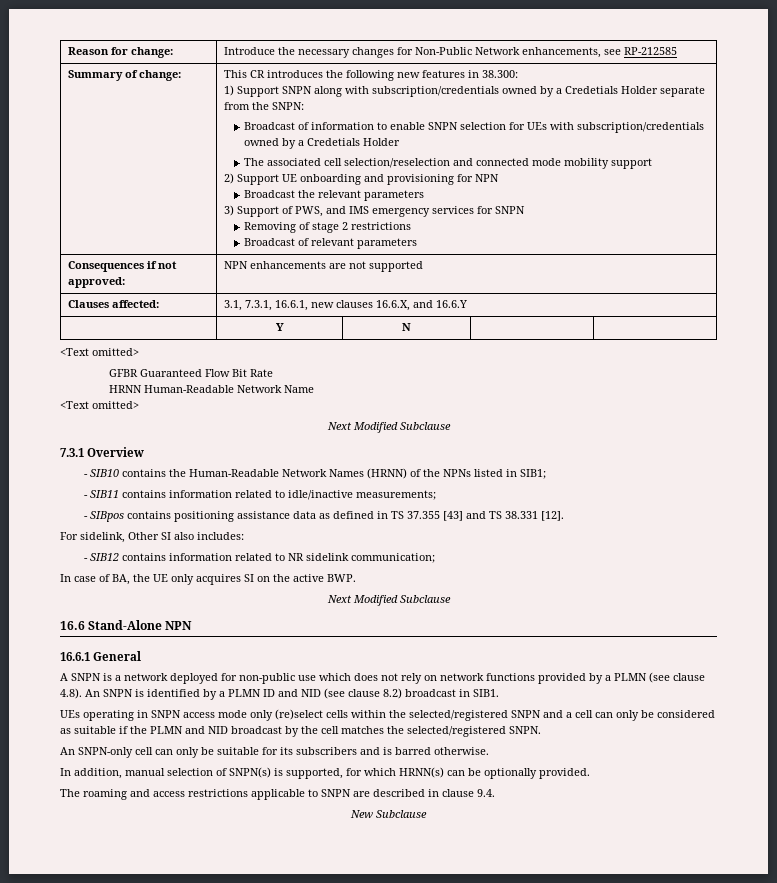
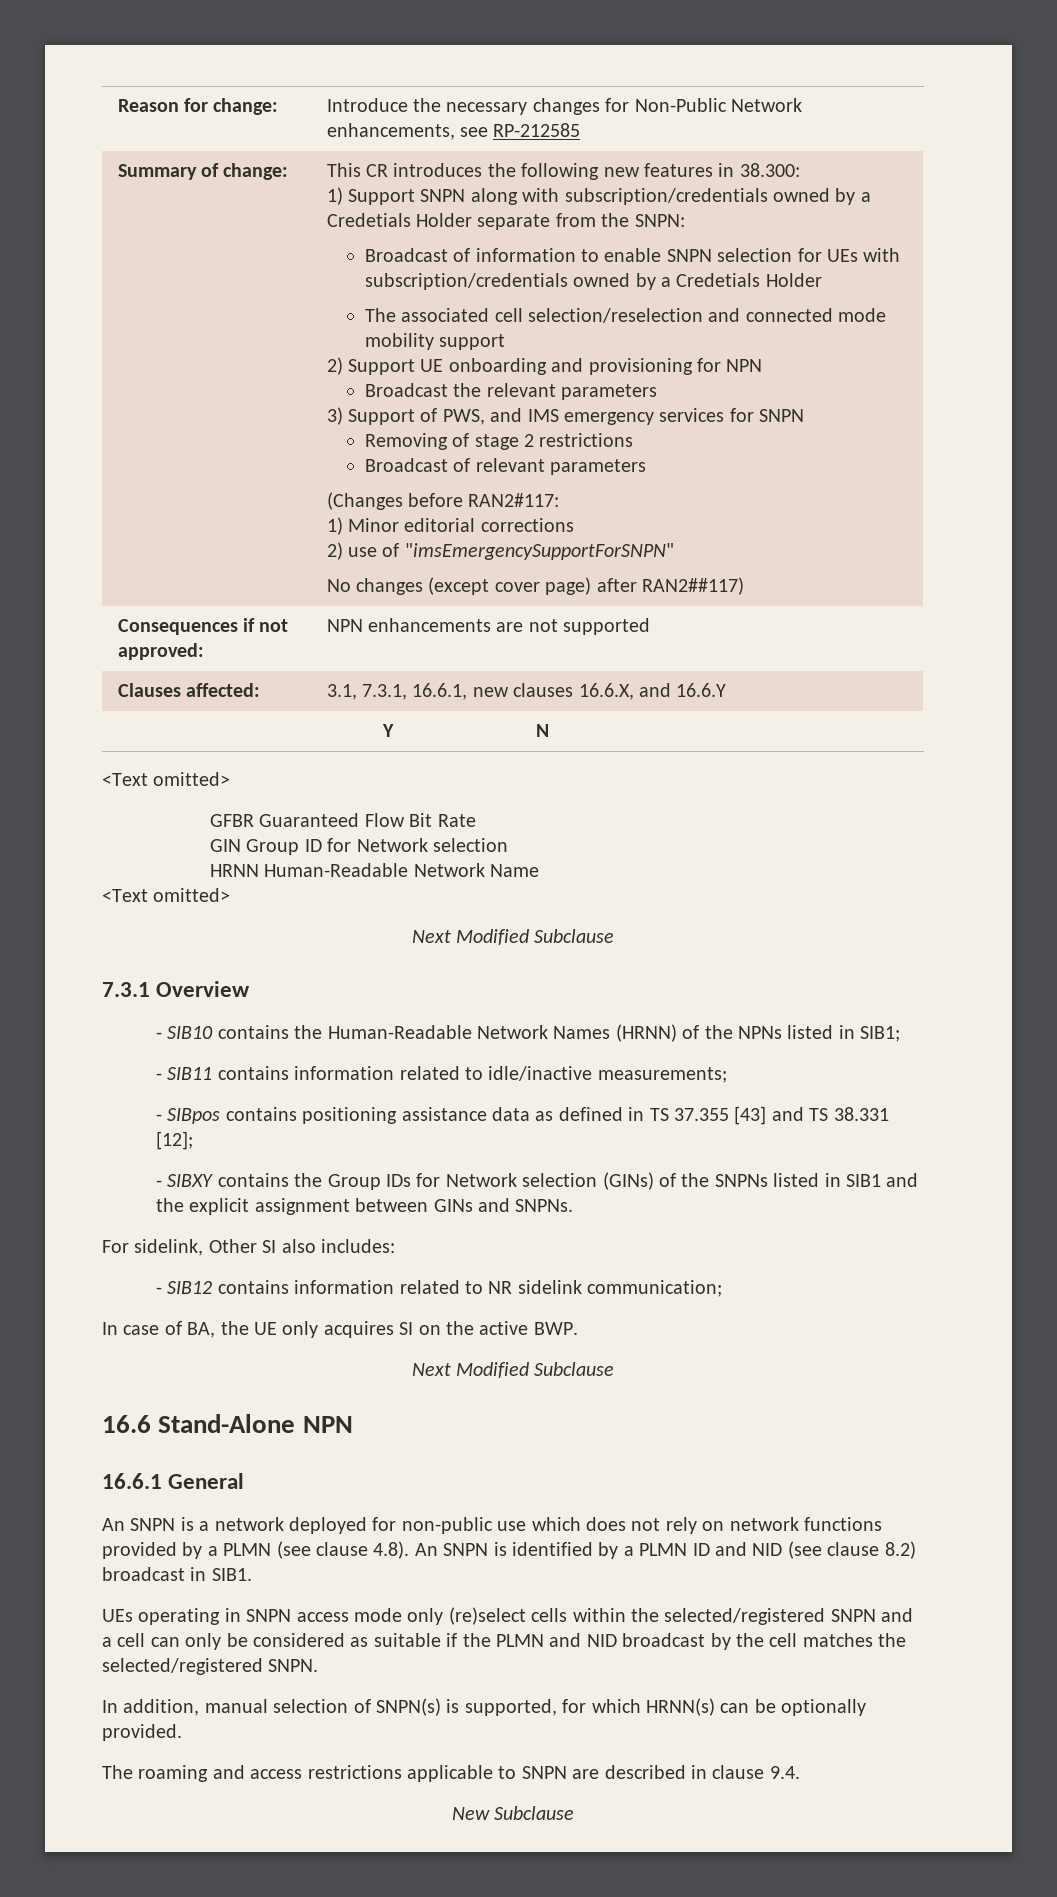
+ (Changes before RAN2#117:
+ 1) Minor editorial corrections
+ 2) use of "imsEmergencySupportForSNPN"
+ No changes (except cover page) after RAN2##117)
+ GIN Group ID for Network selection
- - SIBpos contains positioning assistance data as defined in TS 37.355 [43] and TS 38.331 [12].
+ - SIBpos contains positioning assistance data as defined in TS 37.355 [43] and TS 38.331 [12];
+ - SIBXY contains the Group IDs for Network selection (GINs) of the SNPNs listed in SIB1 and the explicit assignment between GINs and SNPNs.
- A SNPN is a network deployed for non-public use which does not rely on network functions provided by a PLMN (see clause 4.8). An SNPN is identified by a PLMN ID and NID (see clause 8.2) broadcast in SIB1.
+ An SNPN is a network deployed for non-public use which does not rely on network functions provided by a PLMN (see clause 4.8). An SNPN is identified by a PLMN ID and NID (see clause 8.2) broadcast in SIB1.
- An SNPN-only cell can only be suitable for its subscribers and is barred otherwise.

